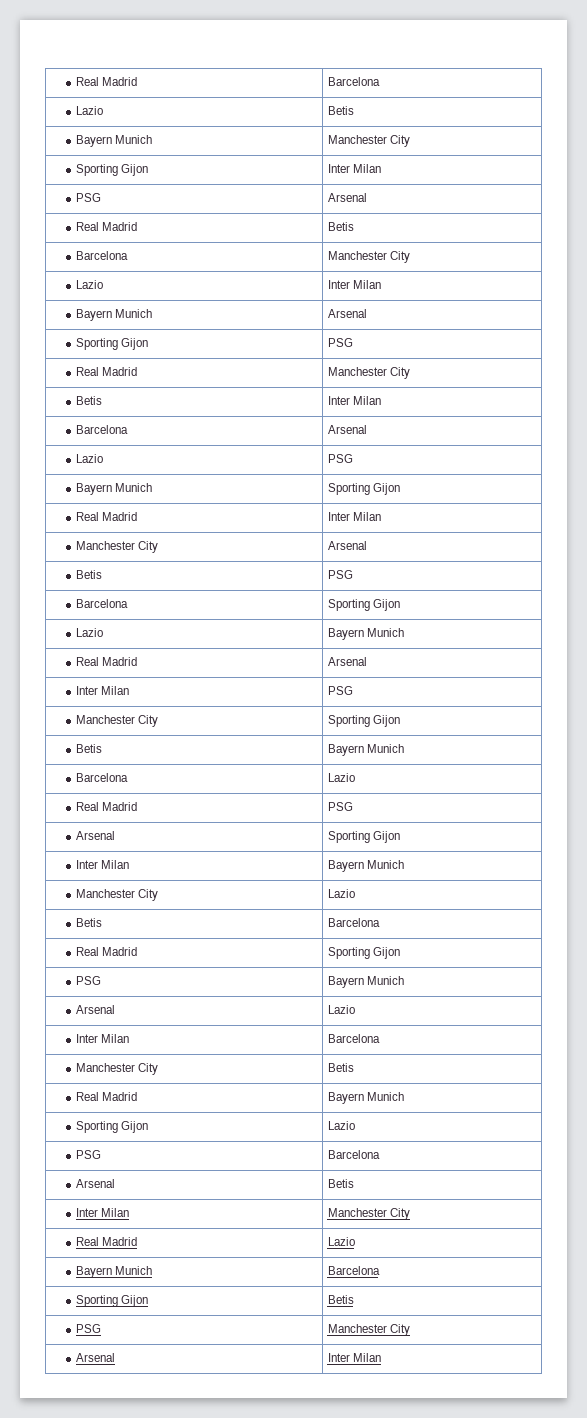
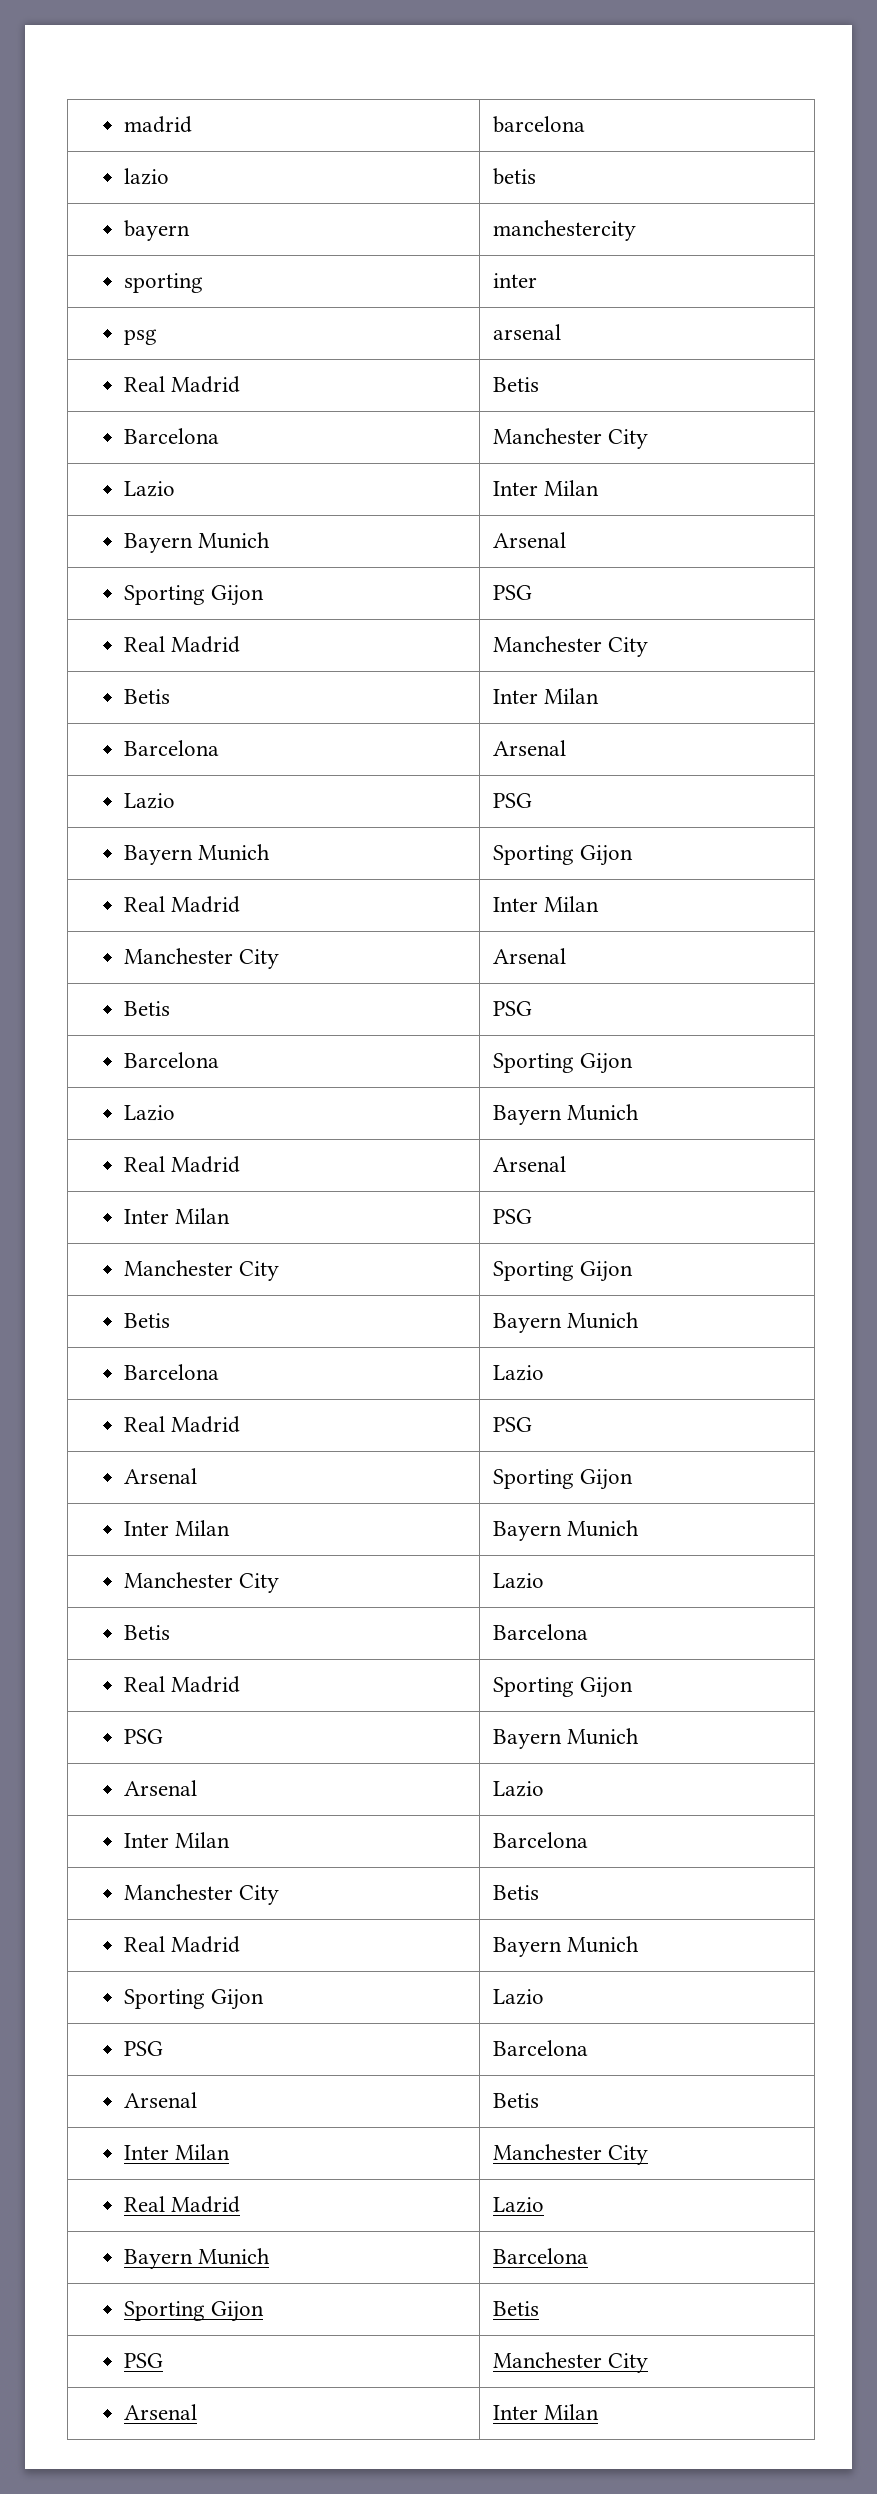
- Real Madrid | Barcelona
- Lazio | Betis
- Bayern Munich | Manchester City
- Sporting Gijon | Inter Milan
- PSG | Arsenal
+ madrid | barcelona
+ lazio | betis
+ bayern | manchestercity
+ sporting | inter
+ psg | arsenal

